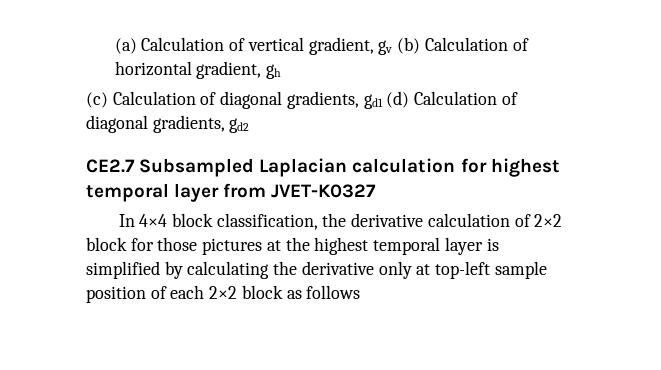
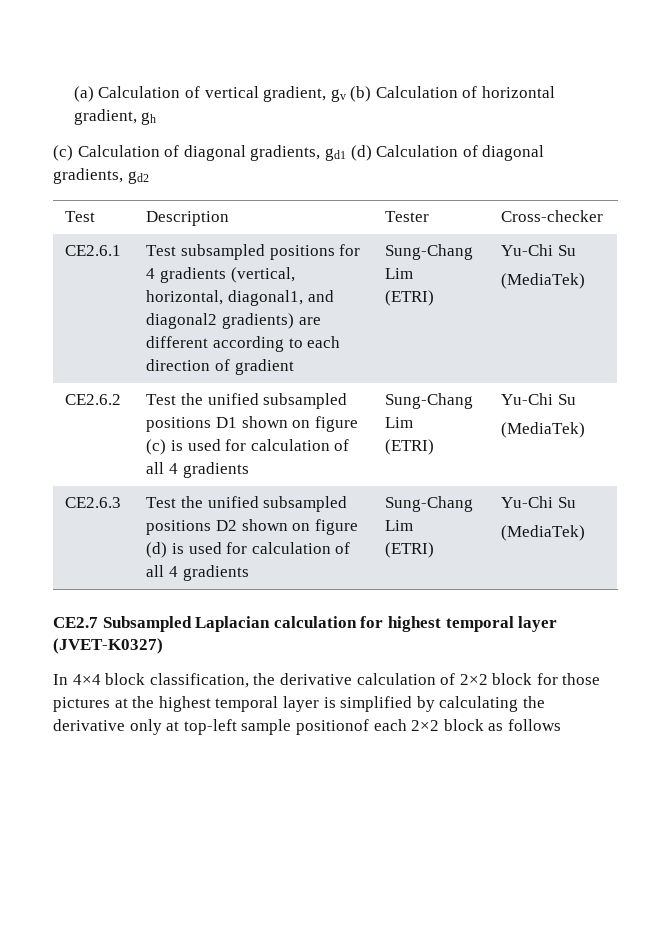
+ Test | Description | Tester | Cross-checker
+ CE2.6.1 | Test subsampled positions for 4 gradients (vertical, horizontal, diagonal1, and diagonal2 gradients) are different according to each direction of gradient | Sung-Chang Lim
+ (ETRI) | Yu-Chi Su
+ (MediaTek)
+ CE2.6.2 | Test the unified subsampled positions D1 shown on figure (c) is used for calculation of all 4 gradients | Sung-Chang Lim
+ (ETRI) | Yu-Chi Su
+ (MediaTek)
+ CE2.6.3 | Test the unified subsampled positions D2 shown on figure (d) is used for calculation of all 4 gradients | Sung-Chang Lim
+ (ETRI) | Yu-Chi Su
+ (MediaTek)
- CE2.7 Subsampled Laplacian calculation for highest temporal layer from JVET-K0327
+ CE2.7 Subsampled Laplacian calculation for highest temporal layer (JVET-K0327)
- In 4×4 block classification, the derivative calculation of 2×2 block for those pictures at the highest temporal layer is simplified by calculating the derivative only at top-left sample position of each 2×2 block as follows
+ In 4×4 block classification, the derivative calculation of 2×2 block for those pictures at the highest temporal layer is simplified by calculating the derivative only at top-left sample positionof each 2×2 block as follows

